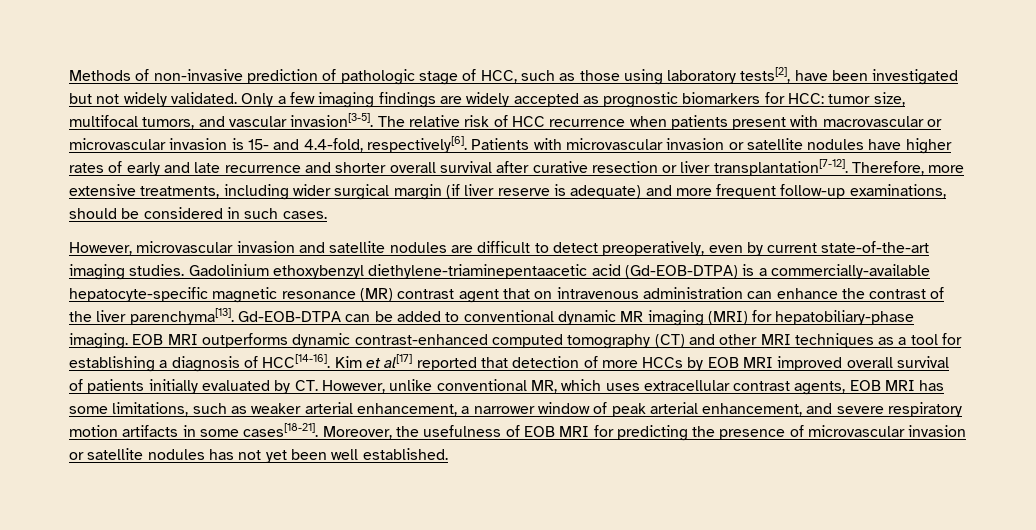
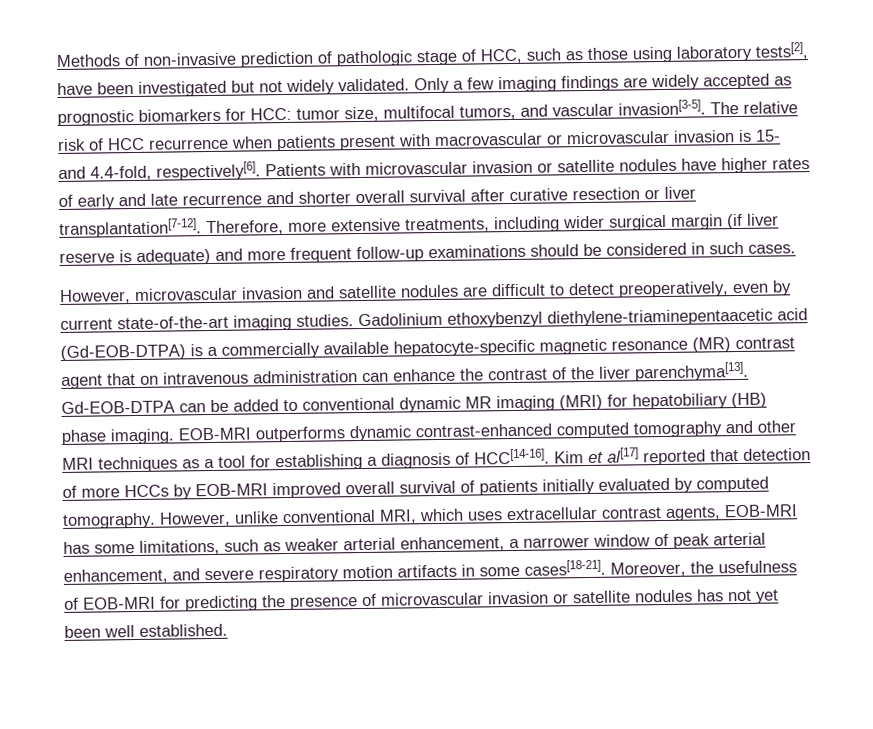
- Therefore, more extensive treatments, including wider surgical margin (if liver reserve is adequate) and more frequent follow-up examinations, should be considered in such cases.
+ Therefore, more extensive treatments, including wider surgical margin (if liver reserve is adequate) and more frequent follow-up examinations should be considered in such cases.
- Gadolinium ethoxybenzyl diethylene-triaminepentaacetic acid (Gd-EOB-DTPA) is a commercially-available hepatocyte-specific magnetic resonance (MR) contrast agent that on intravenous administration can enhance the contrast of the liver parenchyma[13].
+ Gadolinium ethoxybenzyl diethylene-triaminepentaacetic acid (Gd-EOB-DTPA) is a commercially available hepatocyte-specific magnetic resonance (MR) contrast agent that on intravenous administration can enhance the contrast of the liver parenchyma[13].
- Gd-EOB-DTPA can be added to conventional dynamic MR imaging (MRI) for hepatobiliary-phase imaging. EOB MRI outperforms dynamic contrast-enhanced computed tomography (CT) and other MRI techniques as a tool for establishing a diagnosis of HCC[14-16].
+ Gd-EOB-DTPA can be added to conventional dynamic MR imaging (MRI) for hepatobiliary (HB) phase imaging. EOB-MRI outperforms dynamic contrast-enhanced computed tomography and other MRI techniques as a tool for establishing a diagnosis of HCC[14-16].
- Kim et al[17] reported that detection of more HCCs by EOB MRI improved overall survival of patients initially evaluated by CT. However, unlike conventional MR, which uses extracellular contrast agents, EOB MRI has some limitations, such as weaker arterial enhancement, a narrower window of peak arterial enhancement, and severe respiratory motion artifacts in some cases[18-21].
+ Kim et al[17] reported that detection of more HCCs by EOB-MRI improved overall survival of patients initially evaluated by computed tomography. However, unlike conventional MRI, which uses extracellular contrast agents, EOB-MRI has some limitations, such as weaker arterial enhancement, a narrower window of peak arterial enhancement, and severe respiratory motion artifacts in some cases[18-21].
- Moreover, the usefulness of EOB MRI for predicting the presence of microvascular invasion or satellite nodules has not yet been well established.
+ Moreover, the usefulness of EOB-MRI for predicting the presence of microvascular invasion or satellite nodules has not yet been well established.

